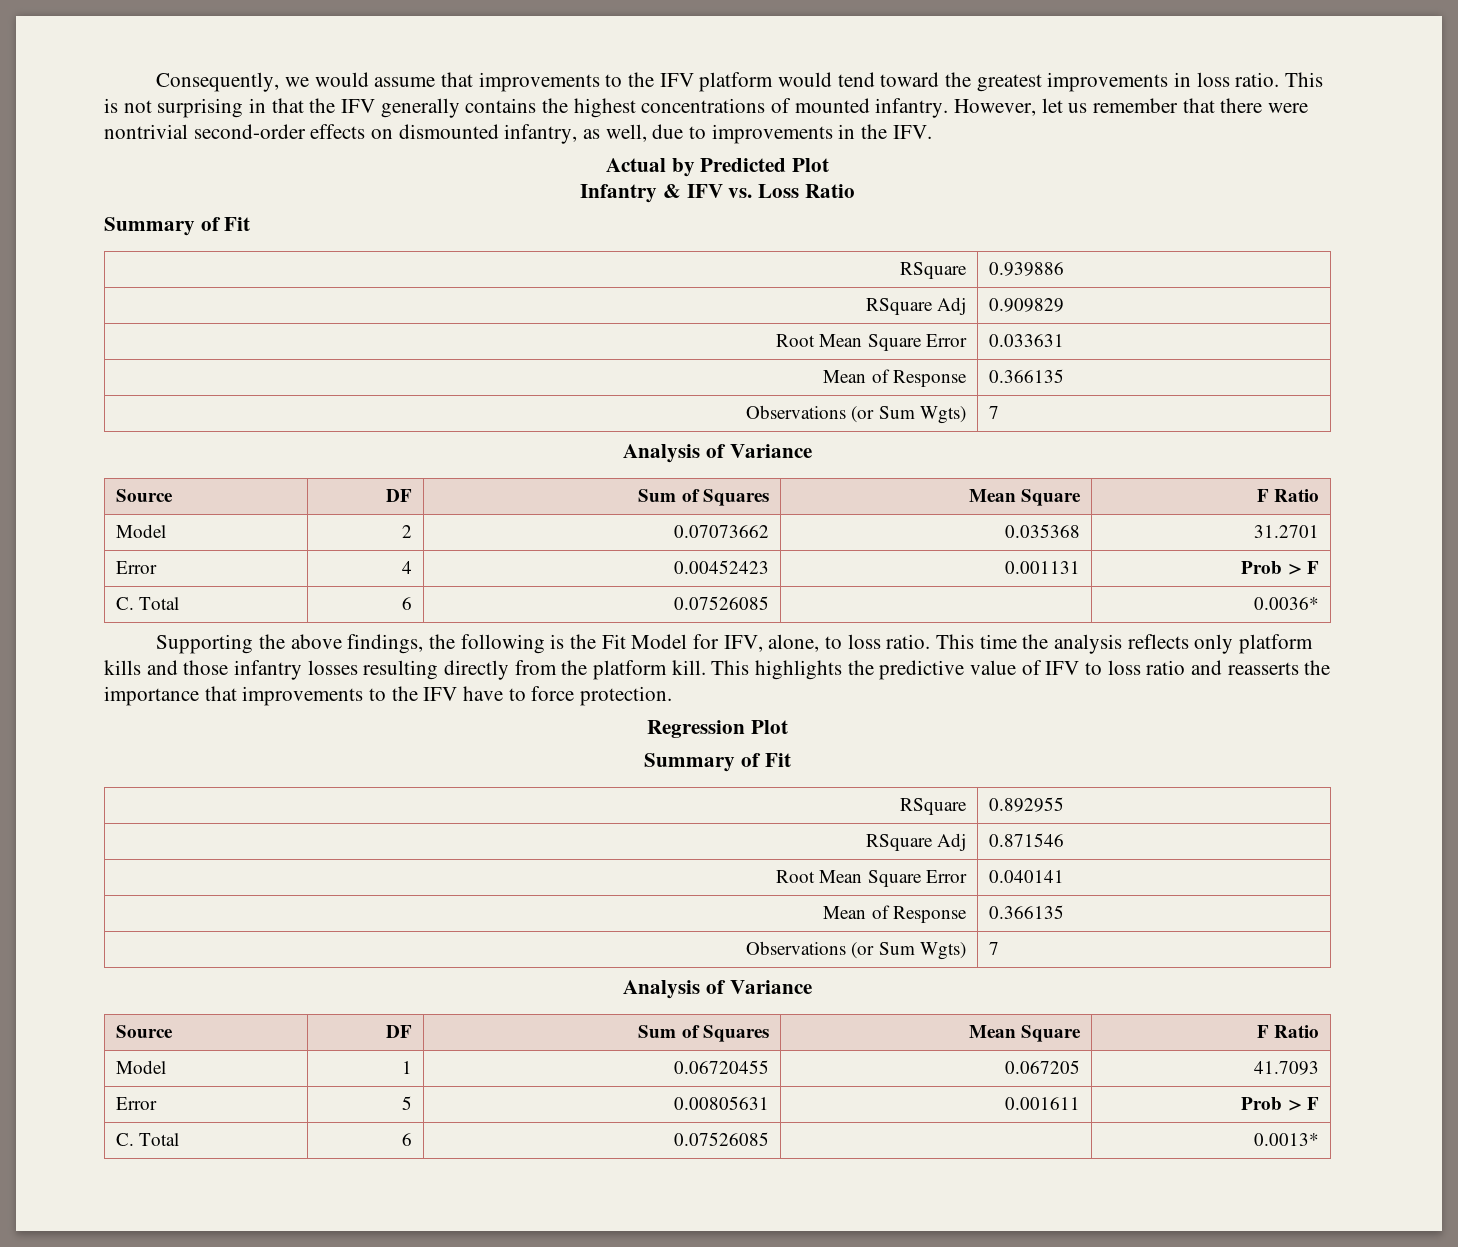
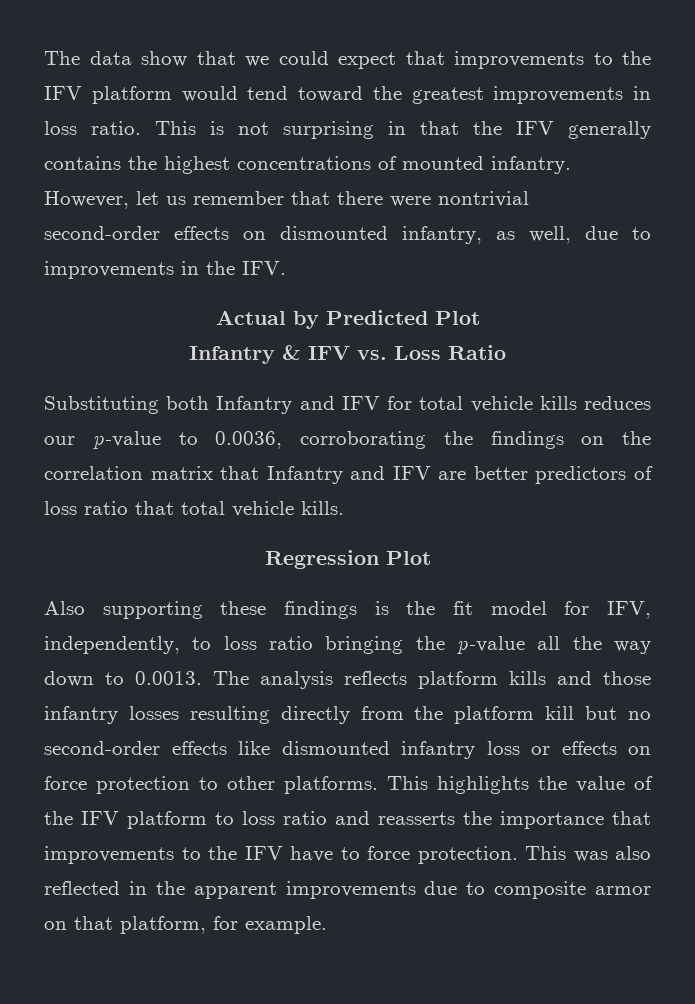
- Consequently, we would assume that improvements to the IFV platform would tend toward the greatest improvements in loss ratio.
+ The data show that we could expect that improvements to the IFV platform would tend toward the greatest improvements in loss ratio.
  Infantry & IFV vs. Loss Ratio
- Summary of Fit
- RSquare | 0.939886
- RSquare Adj | 0.909829
- Root Mean Square Error | 0.033631
- Mean of Response | 0.366135
- Observations (or Sum Wgts) | 7
- Analysis of Variance
- Source | DF | Sum of Squares | Mean Square | F Ratio
- Model | 2 | 0.07073662 | 0.035368 | 31.2701
- Error | 4 | 0.00452423 | 0.001131 | Prob > F
- C. Total | 6 | 0.07526085 | | 0.0036*
- Supporting the above findings, the following is the Fit Model for IFV, alone, to loss ratio. This time the analysis reflects only platform kills and those infantry losses resulting directly from the platform kill.
+ Substituting both Infantry and IFV for total vehicle kills reduces our p-value to 0.0036, corroborating the findings on the correlation matrix that Infantry and IFV are better predictors of loss ratio that total vehicle kills.
+ Regression Plot
+ Also supporting these findings is the fit model for IFV, independently, to loss ratio bringing the p-value all the way down to 0.0013. The analysis reflects platform kills and those infantry losses resulting directly from the platform kill but no second-order effects like dismounted infantry loss or effects on force protection to other platforms.
- This highlights the predictive value of IFV to loss ratio and reasserts the importance that improvements to the IFV have to force protection.
- Regression Plot
- Summary of Fit
- RSquare | 0.892955
- RSquare Adj | 0.871546
- Root Mean Square Error | 0.040141
- Mean of Response | 0.366135
- Observations (or Sum Wgts) | 7
- Analysis of Variance
- Source | DF | Sum of Squares | Mean Square | F Ratio
- Model | 1 | 0.06720455 | 0.067205 | 41.7093
- Error | 5 | 0.00805631 | 0.001611 | Prob > F
- C. Total | 6 | 0.07526085 | | 0.0013*
+ This highlights the value of the IFV platform to loss ratio and reasserts the importance that improvements to the IFV have to force protection. This was also reflected in the apparent improvements due to composite armor on that platform, for example.

